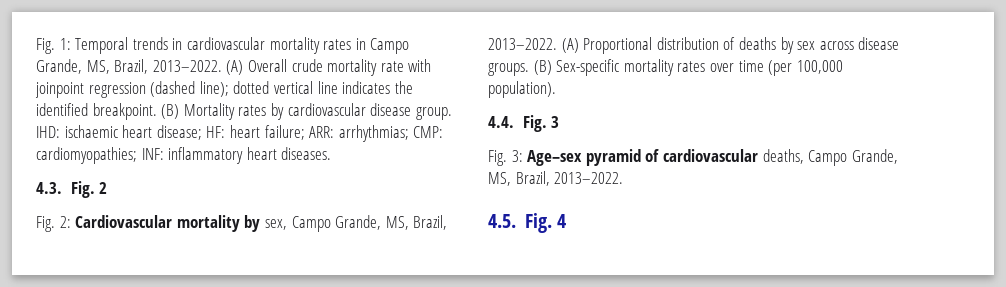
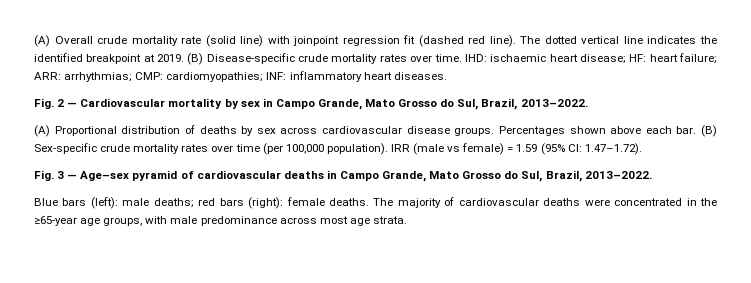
- Fig. 1: Temporal trends in cardiovascular mortality rates in Campo Grande, MS, Brazil, 2013–2022. (A) Overall crude mortality rate with joinpoint regression (dashed line); dotted vertical line indicates the identified breakpoint. (B) Mortality rates by cardiovascular disease group.
+ (A) Overall crude mortality rate (solid line) with joinpoint regression fit (dashed red line). The dotted vertical line indicates the identified breakpoint at 2019. (B) Disease-specific crude mortality rates over time.
- 4.3. Fig. 2
- Fig. 2: Cardiovascular mortality by sex, Campo Grande, MS, Brazil, 2013–2022. (A) Proportional distribution of deaths by sex across disease groups.
+ Fig. 2 — Cardiovascular mortality by sex in Campo Grande, Mato Grosso do Sul, Brazil, 2013–2022.
+ (A) Proportional distribution of deaths by sex across cardiovascular disease groups.
+ Percentages shown above each bar.
- (B) Sex-specific mortality rates over time (per 100,000 population).
- 4.4. Fig. 3
- Fig. 3: Age–sex pyramid of cardiovascular deaths, Campo Grande, MS, Brazil, 2013–2022.
- 4.5. Fig. 4
+ (B) Sex-specific crude mortality rates over time (per 100,000 population). IRR (male vs female) = 1.59 (95% CI: 1.47–1.72).
+ Fig. 3 — Age–sex pyramid of cardiovascular deaths in Campo Grande, Mato Grosso do Sul, Brazil, 2013–2022.
+ Blue bars (left): male deaths; red bars (right): female deaths. The majority of cardiovascular deaths were concentrated in the ≥65-year age groups, with male predominance across most age strata.

